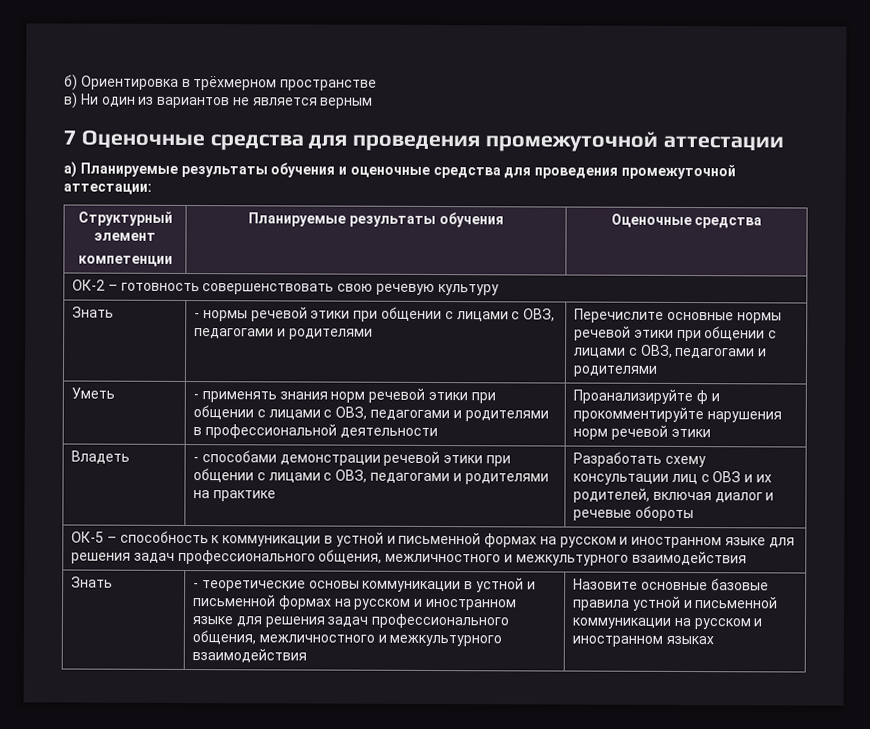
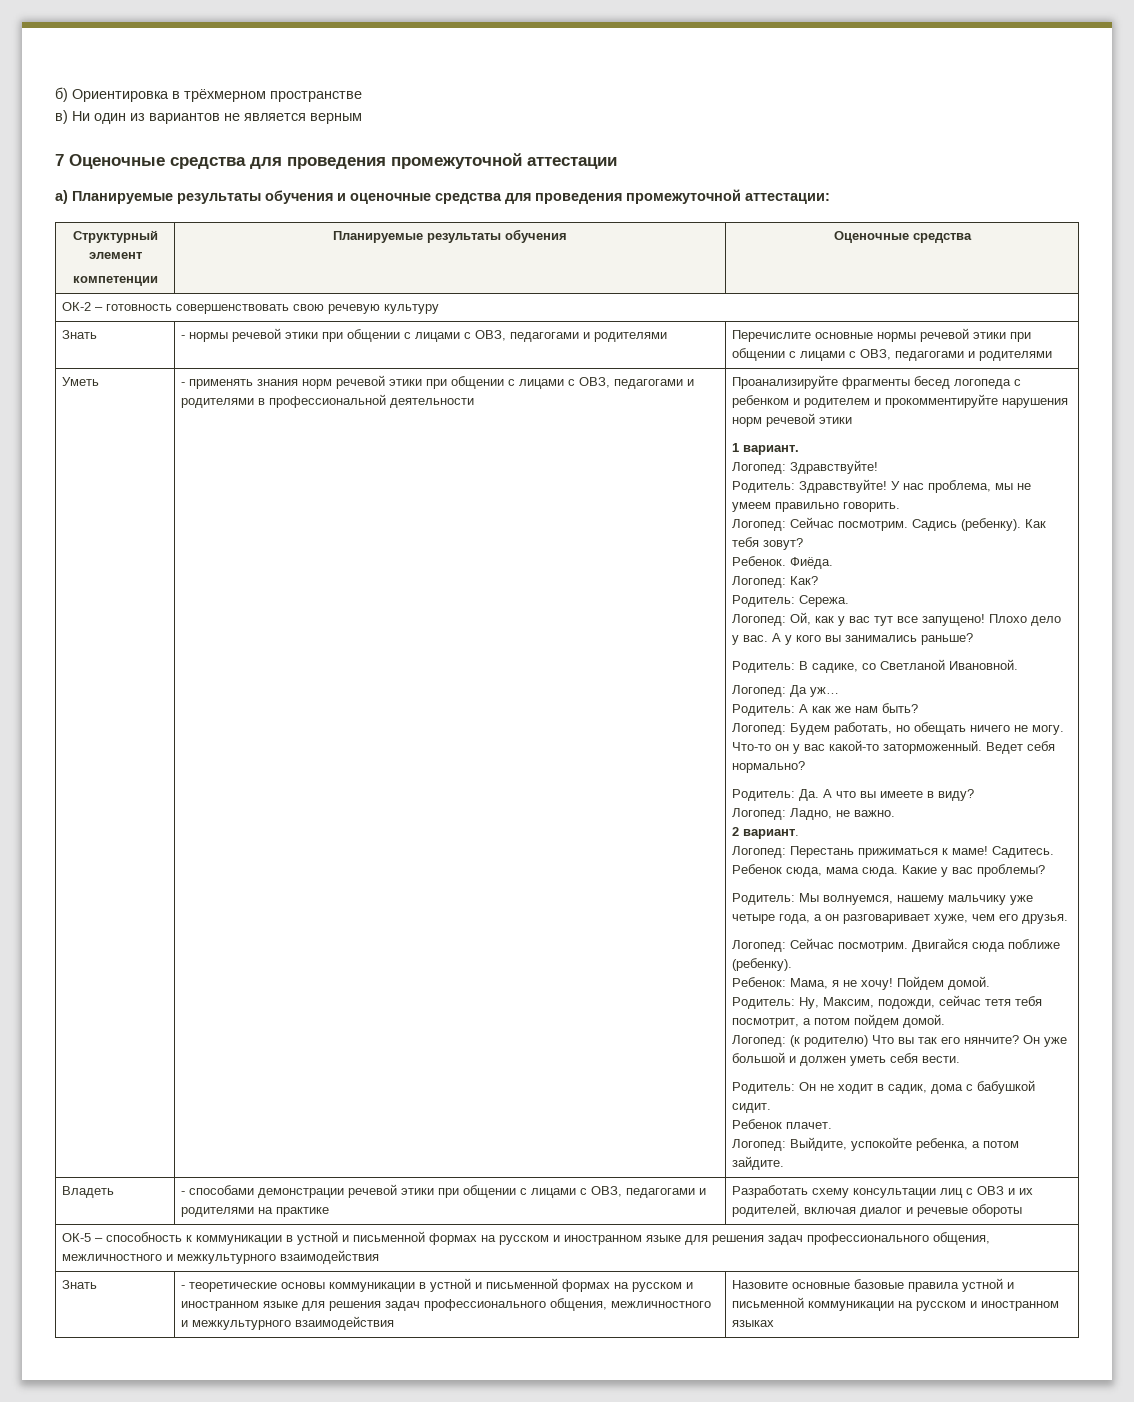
- Проанализируйте ф и прокомментируйте нарушения норм речевой этики
+ Проанализируйте фрагменты бесед логопеда с ребенком и родителем и прокомментируйте нарушения норм речевой этики
+ 1 вариант.
+ Логопед: Здравствуйте!
+ Родитель: Здравствуйте! У нас проблема, мы не умеем правильно говорить.
+ Логопед: Сейчас посмотрим. Садись (ребенку). Как тебя зовут?
+ Ребенок. Фиёда.
+ Логопед: Как?
+ Родитель: Сережа.
+ Логопед: Ой, как у вас тут все запущено! Плохо дело у вас. А у кого вы занимались раньше?
+ Родитель: В садике, со Светланой Ивановной.
+ Логопед: Да уж…
+ Родитель: А как же нам быть?
+ Логопед: Будем работать, но обещать ничего не могу. Что-то он у вас какой-то заторможенный. Ведет себя нормально?
+ Родитель: Да. А что вы имеете в виду?
+ Логопед: Ладно, не важно.
+ 2 вариант.
+ Логопед: Перестань прижиматься к маме! Садитесь. Ребенок сюда, мама сюда. Какие у вас проблемы?
+ Родитель: Мы волнуемся, нашему мальчику уже четыре года, а он разговаривает хуже, чем его друзья.
+ Логопед: Сейчас посмотрим. Двигайся сюда поближе (ребенку).
+ Ребенок: Мама, я не хочу! Пойдем домой.
+ Родитель: Ну, Максим, подожди, сейчас тетя тебя посмотрит, а потом пойдем домой.
+ Логопед: (к родителю) Что вы так его нянчите? Он уже большой и должен уметь себя вести.
+ Родитель: Он не ходит в садик, дома с бабушкой сидит.
+ Ребенок плачет.
+ Логопед: Выйдите, успокойте ребенка, а потом зайдите.

